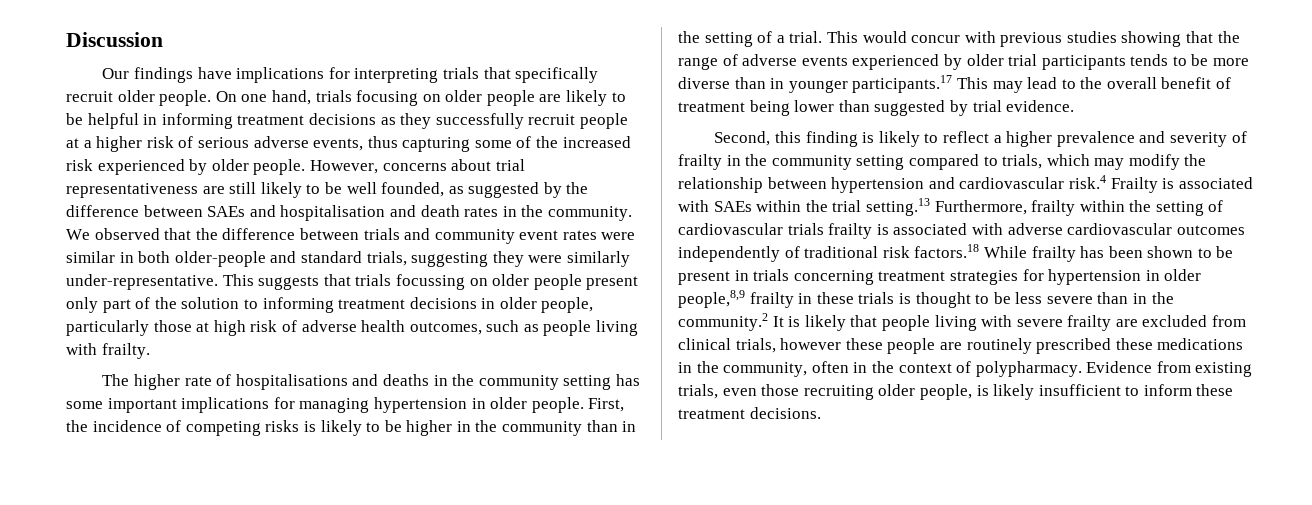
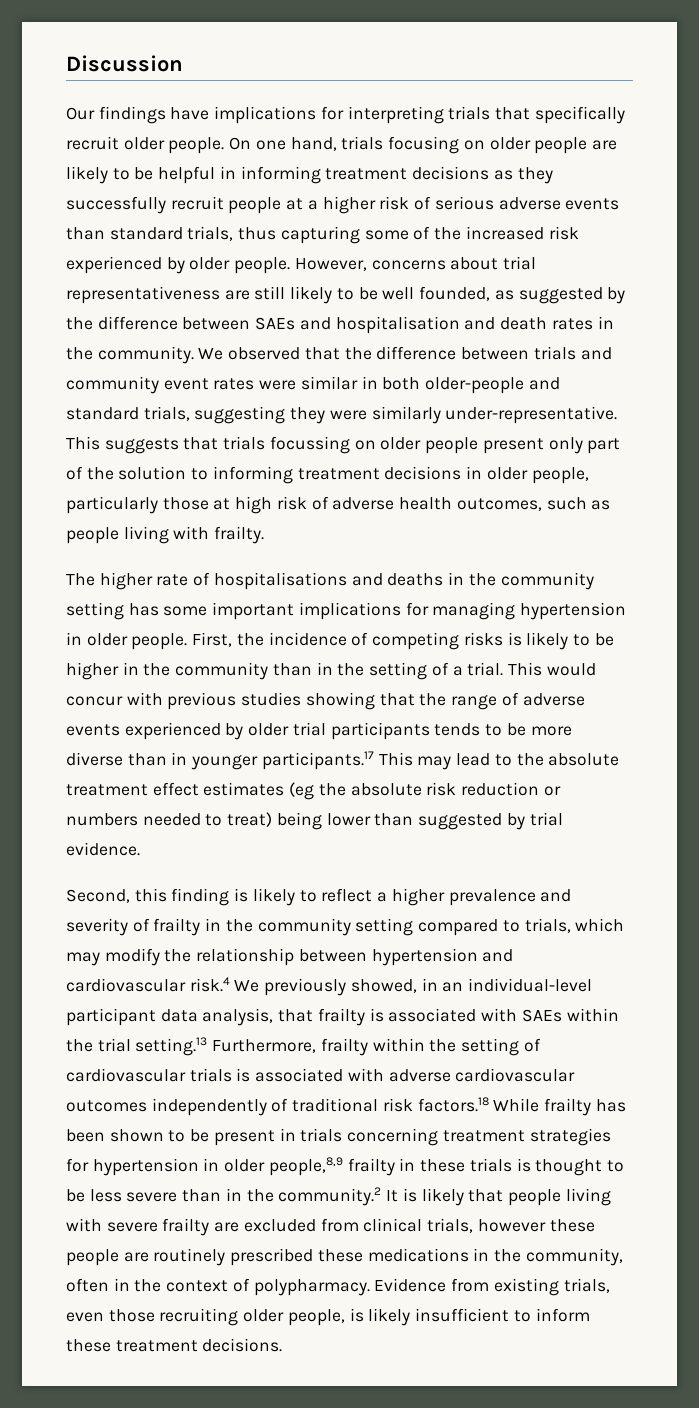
- On one hand, trials focusing on older people are likely to be helpful in informing treatment decisions as they successfully recruit people at a higher risk of serious adverse events, thus capturing some of the increased risk experienced by older people.
+ On one hand, trials focusing on older people are likely to be helpful in informing treatment decisions as they successfully recruit people at a higher risk of serious adverse events than standard trials, thus capturing some of the increased risk experienced by older people.
- This would concur with previous studies showing that the range of adverse events experienced by older trial participants tends to be more diverse than in younger participants.17 This may lead to the overall benefit of treatment being lower than suggested by trial evidence.
+ This would concur with previous studies showing that the range of adverse events experienced by older trial participants tends to be more diverse than in younger participants.17 This may lead to the absolute treatment effect estimates (eg the absolute risk reduction or numbers needed to treat) being lower than suggested by trial evidence.
- Second, this finding is likely to reflect a higher prevalence and severity of frailty in the community setting compared to trials, which may modify the relationship between hypertension and cardiovascular risk.4 Frailty is associated with SAEs within the trial setting.13 Furthermore, frailty within the setting of cardiovascular trials frailty is associated with adverse cardiovascular outcomes independently of traditional risk factors.18 While frailty has been shown to be present in trials concerning treatment strategies for hypertension in older people,8,9 frailty in these trials is thought to be less severe than in the community.2 It is likely that people living with severe frailty are excluded from clinical trials, however these people are routinely prescribed these medications in the community, often in the context of polypharmacy.
+ Second, this finding is likely to reflect a higher prevalence and severity of frailty in the community setting compared to trials, which may modify the relationship between hypertension and cardiovascular risk.4 We previously showed, in an individual-level participant data analysis, that frailty is associated with SAEs within the trial setting.13 Furthermore, frailty within the setting of cardiovascular trials is associated with adverse cardiovascular outcomes independently of traditional risk factors.18 While frailty has been shown to be present in trials concerning treatment strategies for hypertension in older people,8,9 frailty in these trials is thought to be less severe than in the community.2 It is likely that people living with severe frailty are excluded from clinical trials, however these people are routinely prescribed these medications in the community, often in the context of polypharmacy.

